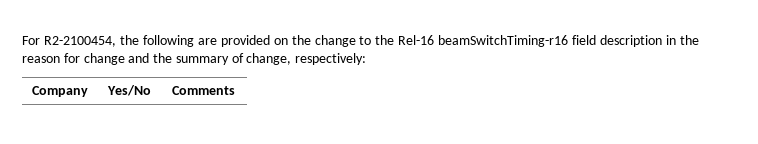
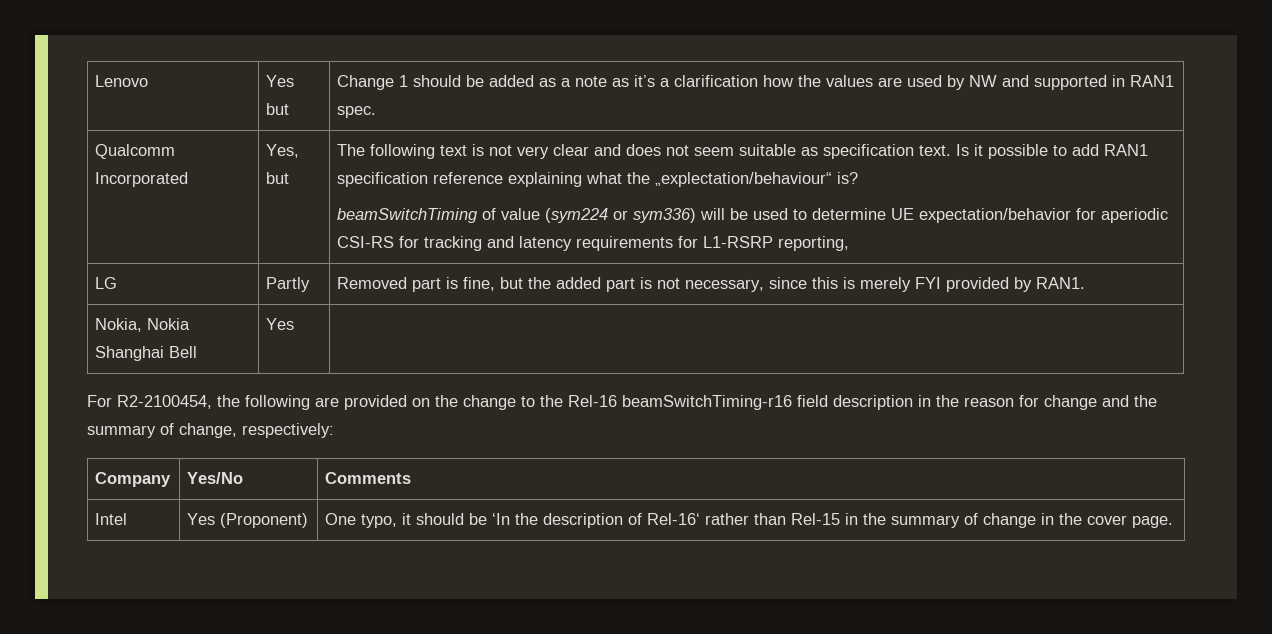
+ Lenovo | Yes but | Change 1 should be added as a note as it’s a clarification how the values are used by NW and supported in RAN1 spec.
+ Qualcomm Incorporated | Yes, but | The following text is not very clear and does not seem suitable as specification text. Is it possible to add RAN1 specification reference explaining what the „explectation/behaviour“ is?
+ beamSwitchTiming of value (sym224 or sym336) will be used to determine UE expectation/behavior for aperiodic CSI-RS for tracking and latency requirements for L1-RSRP reporting,
+ LG | Partly | Removed part is fine, but the added part is not necessary, since this is merely FYI provided by RAN1.
+ Nokia, Nokia Shanghai Bell | Yes |
+ Intel | Yes (Proponent) | One typo, it should be ‘In the description of Rel-16‘ rather than Rel-15 in the summary of change in the cover page.

